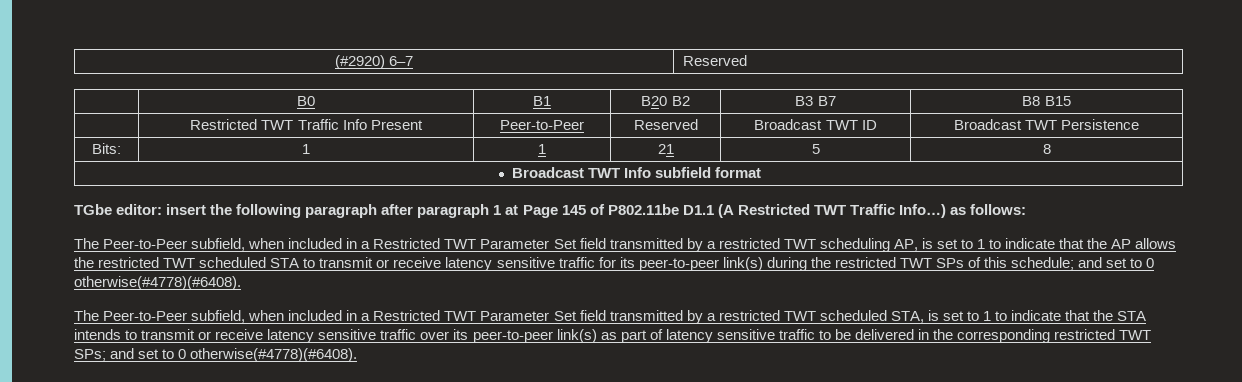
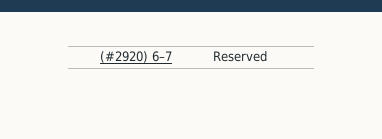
- | B0 | B1 | B20 B2 | B3 B7 | B8 B15
- | Restricted TWT Traffic Info Present | Peer-to-Peer | Reserved | Broadcast TWT ID | Broadcast TWT Persistence
- Bits: | 1 | 1 | 21 | 5 | 8
- Broadcast TWT Info subfield format
- TGbe editor: insert the following paragraph after paragraph 1 at Page 145 of P802.11be D1.1 (A Restricted TWT Traffic Info…) as follows:
- The Peer-to-Peer subfield, when included in a Restricted TWT Parameter Set field transmitted by a restricted TWT scheduling AP, is set to 1 to indicate that the AP allows the restricted TWT scheduled STA to transmit or receive latency sensitive traffic for its peer-to-peer link(s) during the restricted TWT SPs of this schedule; and set to 0 otherwise(#4778)(#6408).
- The Peer-to-Peer subfield, when included in a Restricted TWT Parameter Set field transmitted by a restricted TWT scheduled STA, is set to 1 to indicate that the STA intends to transmit or receive latency sensitive traffic over its peer-to-peer link(s) as part of latency sensitive traffic to be delivered in the corresponding restricted TWT SPs; and set to 0 otherwise(#4778)(#6408).

